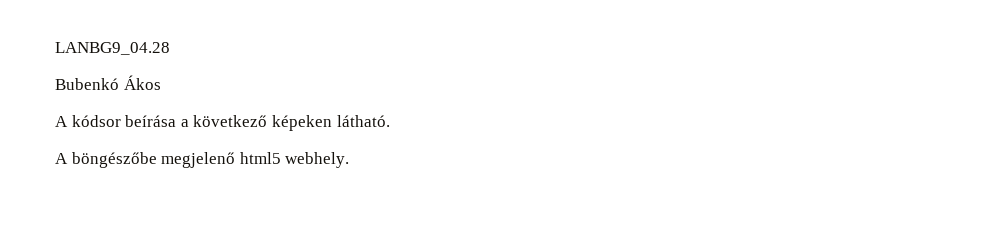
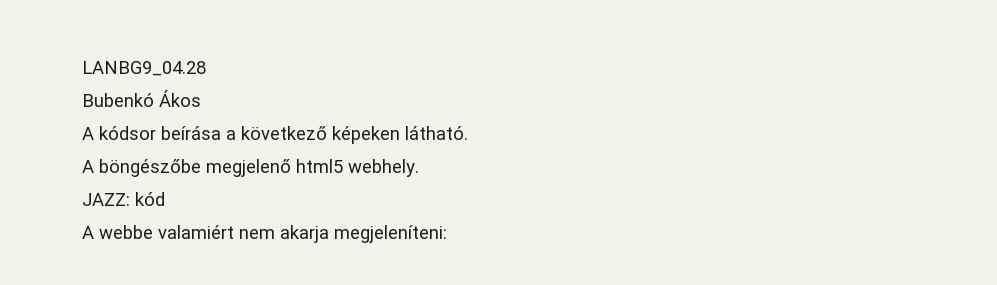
+ JAZZ: kód
+ A webbe valamiért nem akarja megjeleníteni:

